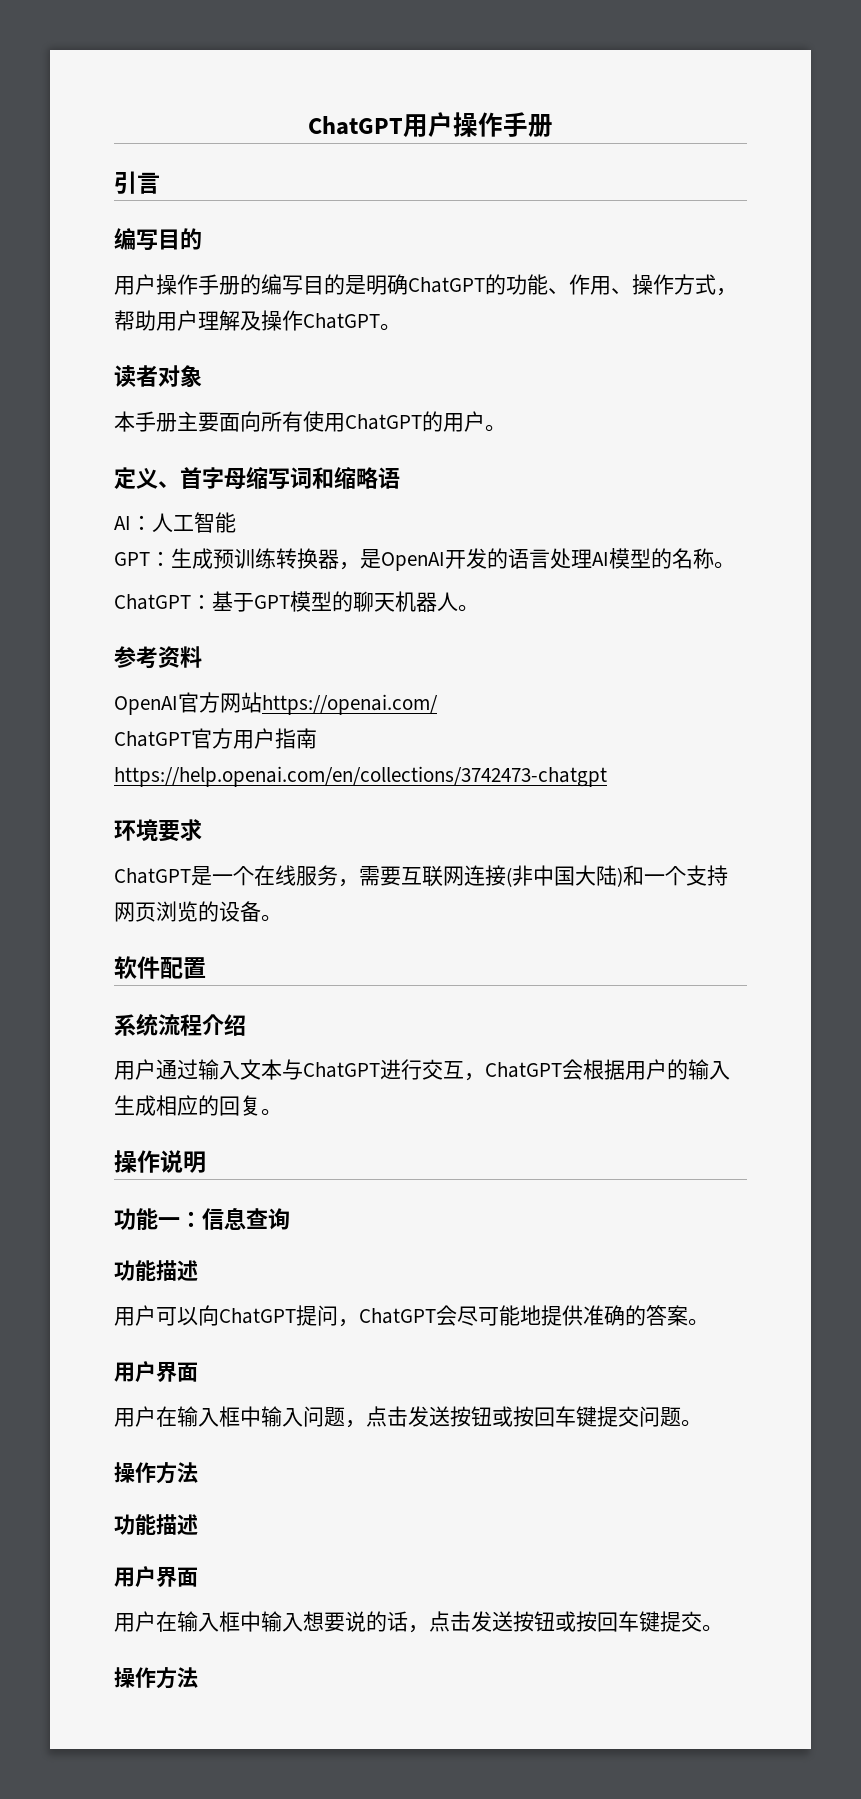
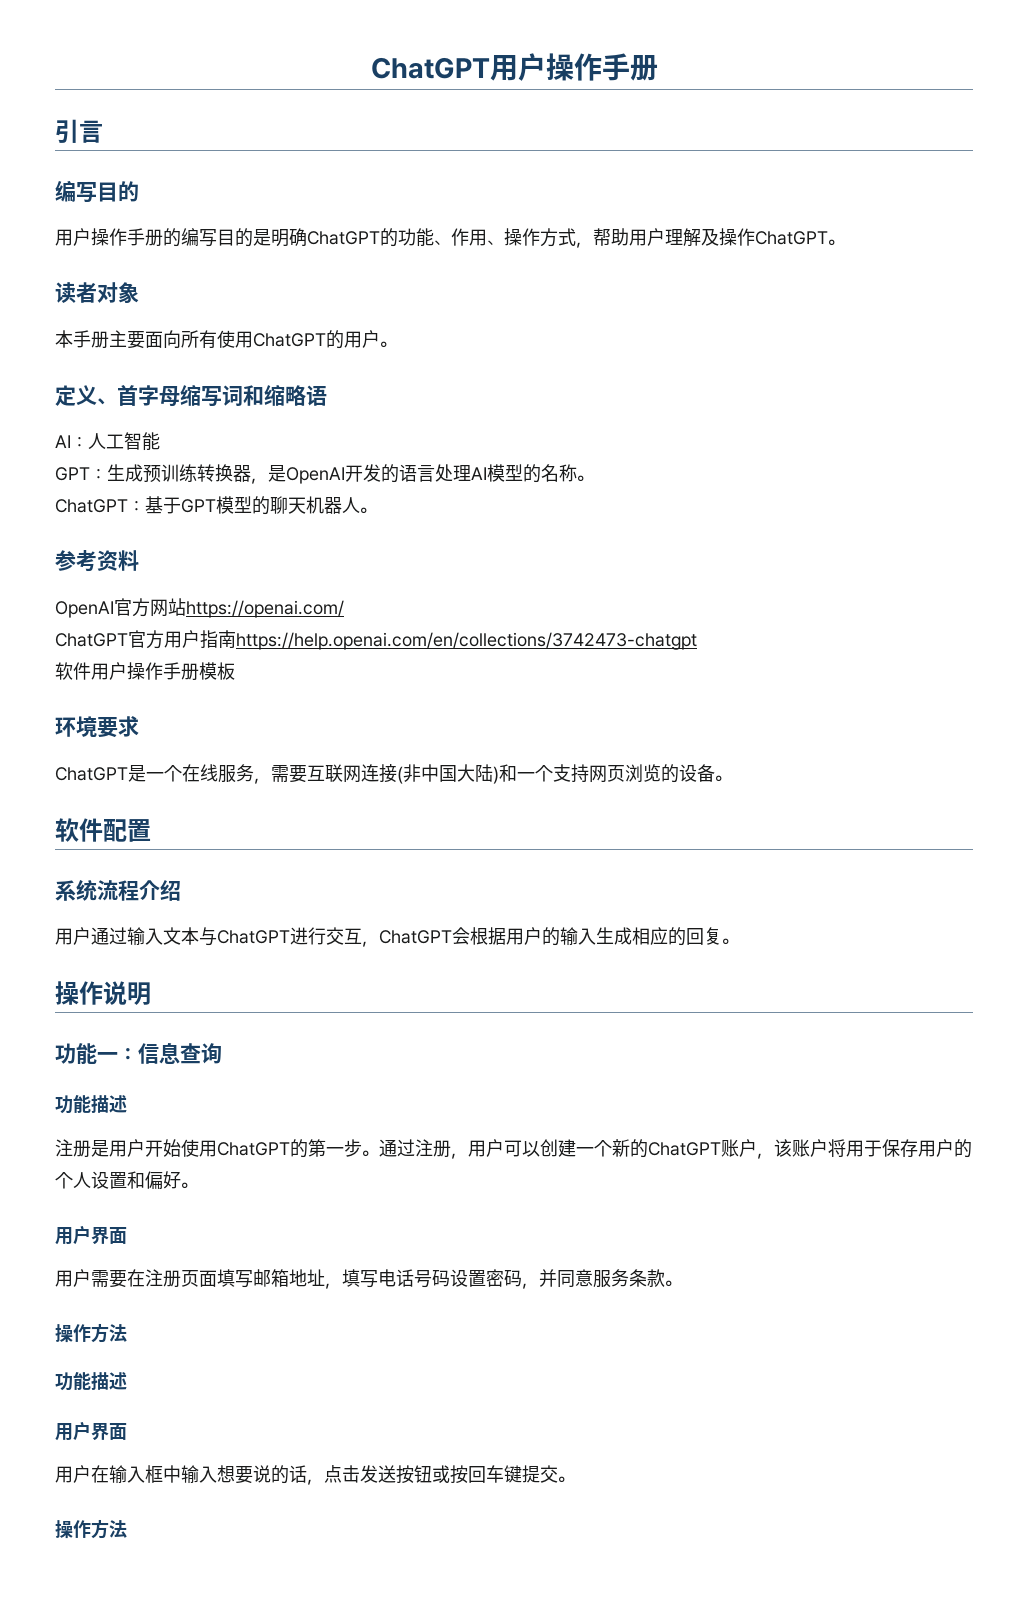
+ 软件用户操作手册模板
- 用户可以向ChatGPT提问，ChatGPT会尽可能地提供准确的答案。
+ 注册是用户开始使用ChatGPT的第一步。通过注册，用户可以创建一个新的ChatGPT账户，该账户将用于保存用户的个人设置和偏好。
  用户界面
- 用户在输入框中输入问题，点击发送按钮或按回车键提交问题。
+ 用户需要在注册页面填写邮箱地址，填写电话号码设置密码，并同意服务条款。

